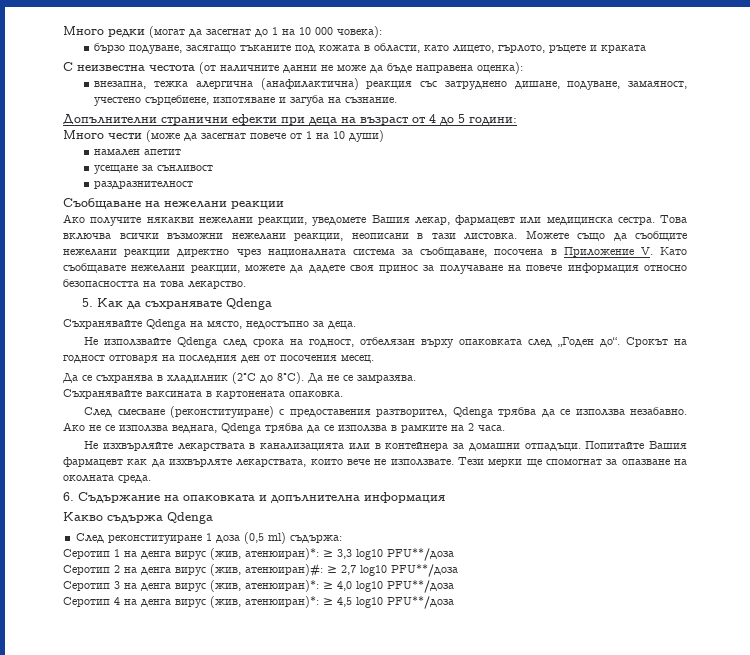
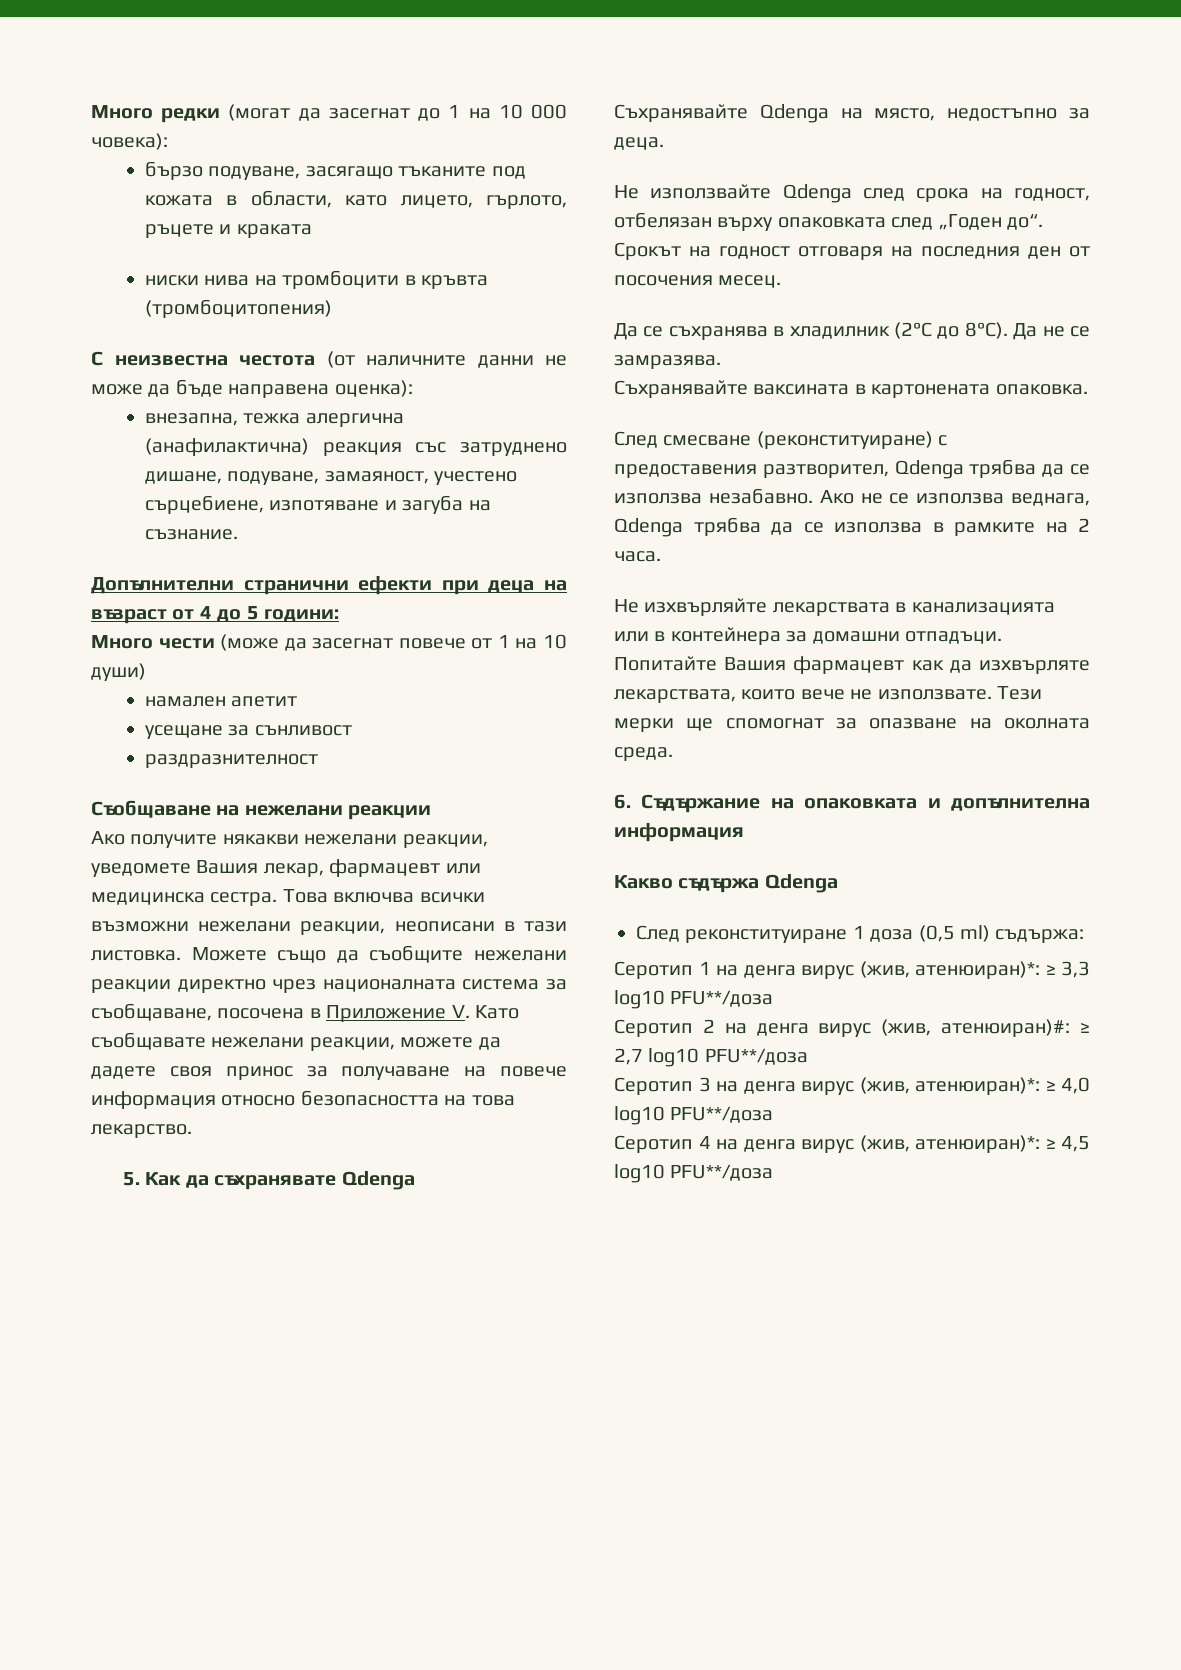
+ ниски нива на тромбоцити в кръвта (тромбоцитопения)

